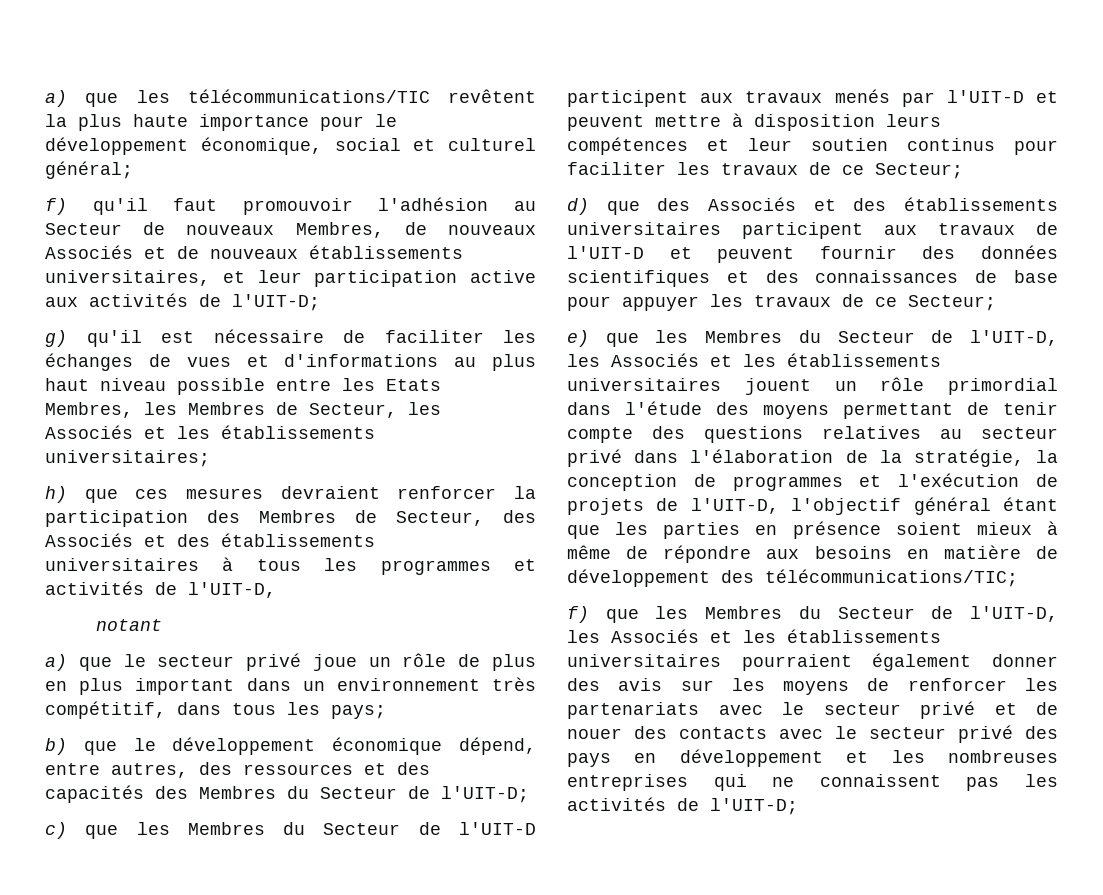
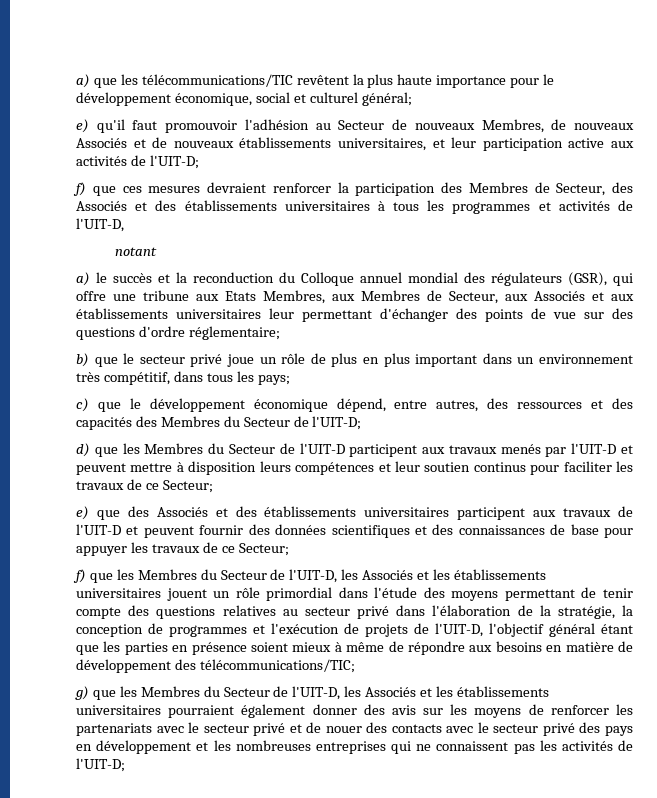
- f) qu'il faut promouvoir l'adhésion au Secteur de nouveaux Membres, de nouveaux Associés et de nouveaux établissements universitaires, et leur participation active aux activités de l'UIT-D;
+ e) qu'il faut promouvoir l'adhésion au Secteur de nouveaux Membres, de nouveaux Associés et de nouveaux établissements universitaires, et leur participation active aux activités de l'UIT-D;
- g) qu'il est nécessaire de faciliter les échanges de vues et d'informations au plus haut niveau possible entre les Etats Membres, les Membres de Secteur, les Associés et les établissements universitaires;
- h) que ces mesures devraient renforcer la participation des Membres de Secteur, des Associés et des établissements universitaires à tous les programmes et activités de l'UIT-D,
+ f) que ces mesures devraient renforcer la participation des Membres de Secteur, des Associés et des établissements universitaires à tous les programmes et activités de l'UIT-D,
- a) que le secteur privé joue un rôle de plus en plus important dans un environnement très compétitif, dans tous les pays;
+ a) le succès et la reconduction du Colloque annuel mondial des régulateurs (GSR), qui offre une tribune aux Etats Membres, aux Membres de Secteur, aux Associés et aux établissements universitaires leur permettant d'échanger des points de vue sur des questions d'ordre réglementaire;
+ b) que le secteur privé joue un rôle de plus en plus important dans un environnement très compétitif, dans tous les pays;
- b) que le développement économique dépend, entre autres, des ressources et des capacités des Membres du Secteur de l'UIT-D;
+ c) que le développement économique dépend, entre autres, des ressources et des capacités des Membres du Secteur de l'UIT-D;
- c) que les Membres du Secteur de l'UIT-D participent aux travaux menés par l'UIT-D et peuvent mettre à disposition leurs compétences et leur soutien continus pour faciliter les travaux de ce Secteur;
+ d) que les Membres du Secteur de l'UIT-D participent aux travaux menés par l'UIT-D et peuvent mettre à disposition leurs compétences et leur soutien continus pour faciliter les travaux de ce Secteur;
- d) que des Associés et des établissements universitaires participent aux travaux de l'UIT-D et peuvent fournir des données scientifiques et des connaissances de base pour appuyer les travaux de ce Secteur;
+ e) que des Associés et des établissements universitaires participent aux travaux de l'UIT-D et peuvent fournir des données scientifiques et des connaissances de base pour appuyer les travaux de ce Secteur;
- e) que les Membres du Secteur de l'UIT-D, les Associés et les établissements universitaires jouent un rôle primordial dans l'étude des moyens permettant de tenir compte des questions relatives au secteur privé dans l'élaboration de la stratégie, la conception de programmes et l'exécution de projets de l'UIT-D, l'objectif général étant que les parties en présence soient mieux à même de répondre aux besoins en matière de développement des télécommunications/TIC;
+ f) que les Membres du Secteur de l'UIT-D, les Associés et les établissements universitaires jouent un rôle primordial dans l'étude des moyens permettant de tenir compte des questions relatives au secteur privé dans l'élaboration de la stratégie, la conception de programmes et l'exécution de projets de l'UIT-D, l'objectif général étant que les parties en présence soient mieux à même de répondre aux besoins en matière de développement des télécommunications/TIC;
- f) que les Membres du Secteur de l'UIT-D, les Associés et les établissements universitaires pourraient également donner des avis sur les moyens de renforcer les partenariats avec le secteur privé et de nouer des contacts avec le secteur privé des pays en développement et les nombreuses entreprises qui ne connaissent pas les activités de l'UIT-D;
+ g) que les Membres du Secteur de l'UIT-D, les Associés et les établissements universitaires pourraient également donner des avis sur les moyens de renforcer les partenariats avec le secteur privé et de nouer des contacts avec le secteur privé des pays en développement et les nombreuses entreprises qui ne connaissent pas les activités de l'UIT-D;

